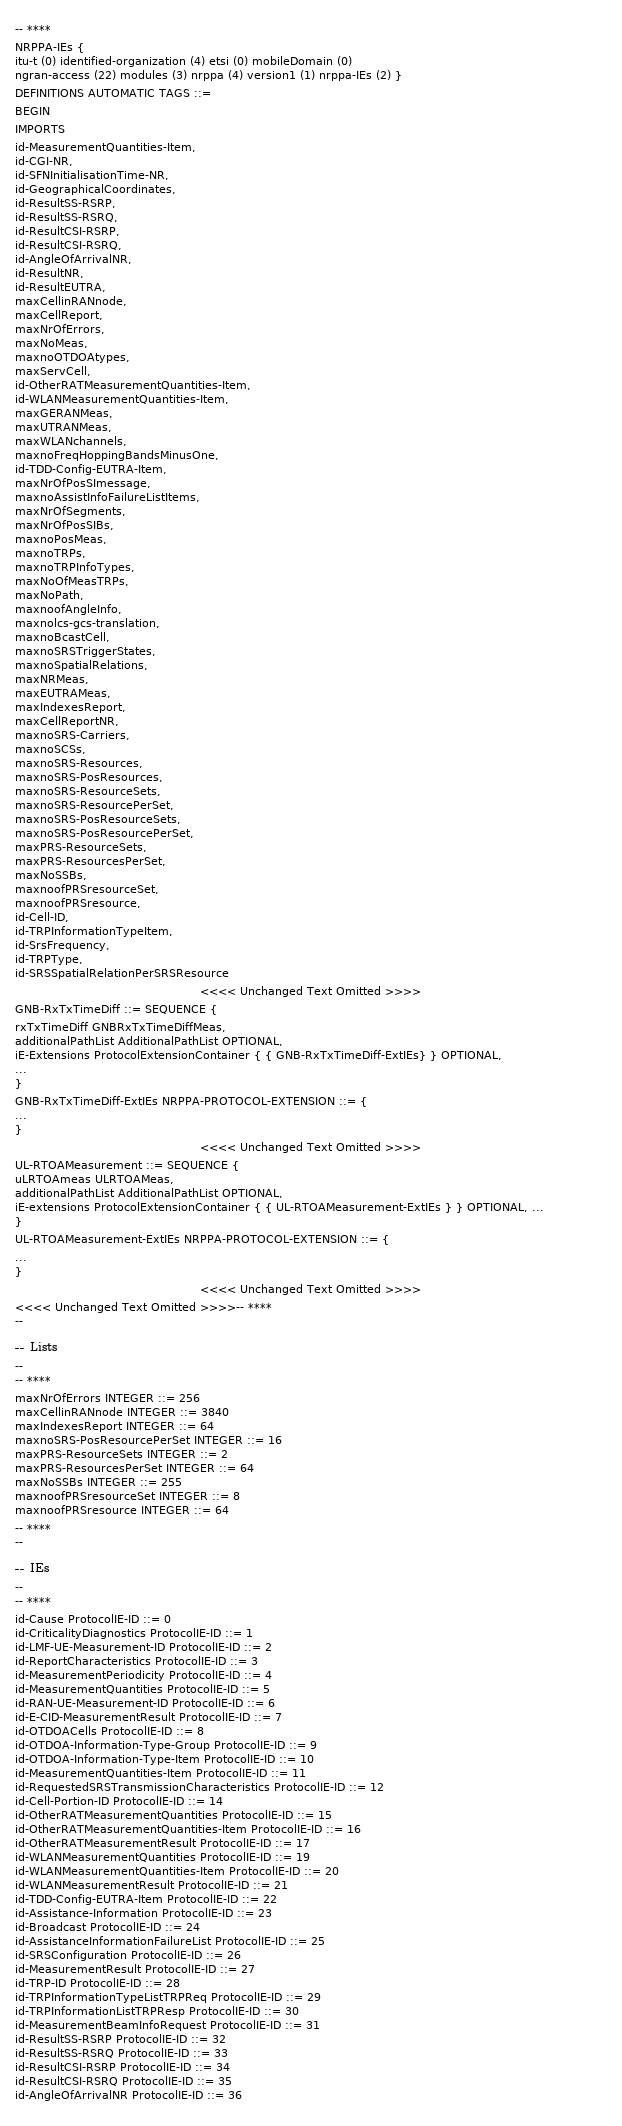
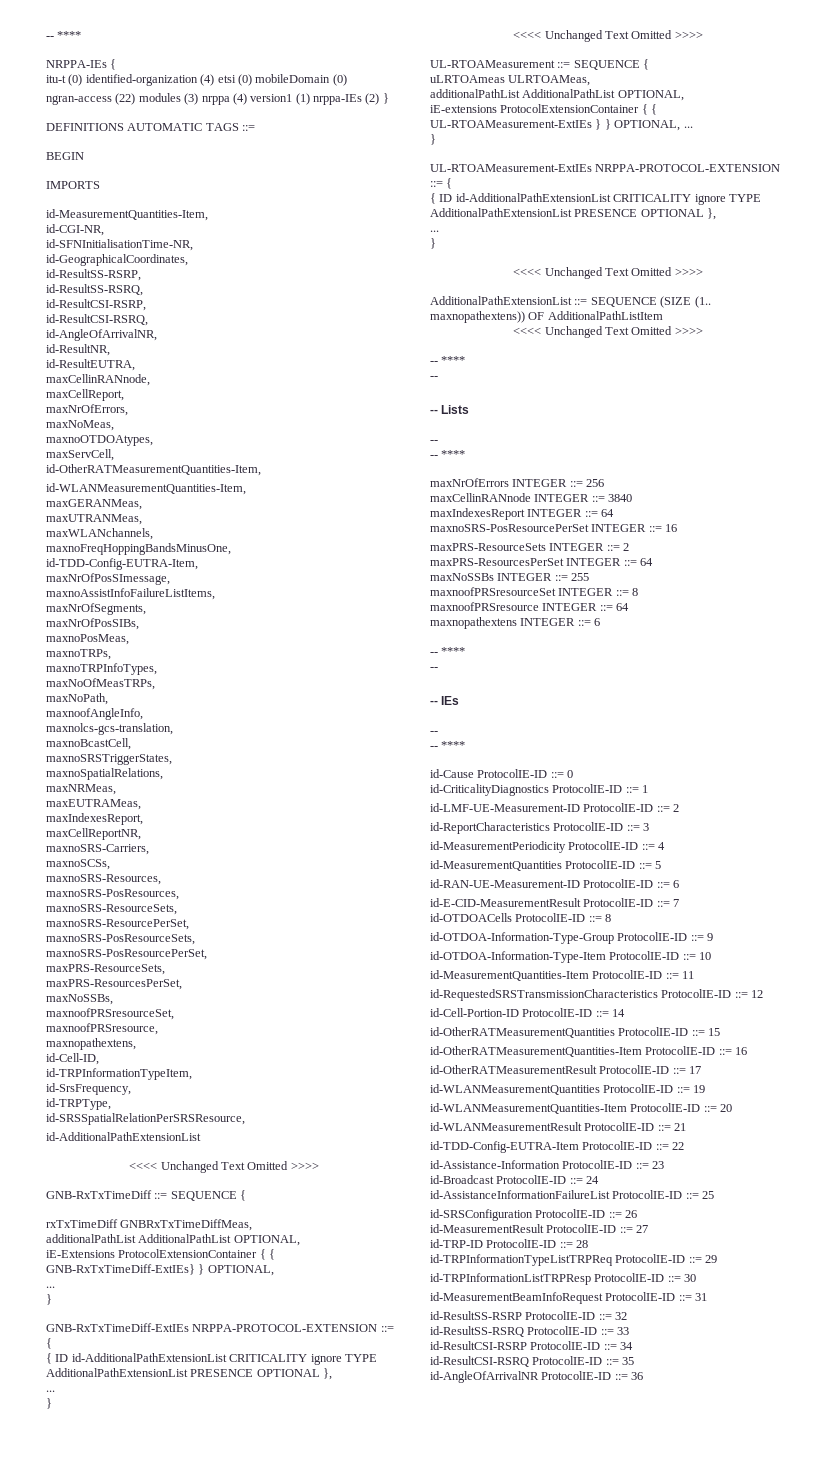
+ maxnopathextens,
- id-SRSSpatialRelationPerSRSResource
+ id-SRSSpatialRelationPerSRSResource,
+ id-AdditionalPathExtensionList
  GNB-RxTxTimeDiff-ExtIEs NRPPA-PROTOCOL-EXTENSION ::= {
+ { ID id-AdditionalPathExtensionList CRITICALITY ignore TYPE AdditionalPathExtensionList PRESENCE OPTIONAL },
  UL-RTOAMeasurement-ExtIEs NRPPA-PROTOCOL-EXTENSION ::= {
+ { ID id-AdditionalPathExtensionList CRITICALITY ignore TYPE AdditionalPathExtensionList PRESENCE OPTIONAL },
  ...
  }
  <<<< Unchanged Text Omitted >>>>
- <<<< Unchanged Text Omitted >>>>-- ****
+ AdditionalPathExtensionList ::= SEQUENCE (SIZE (1.. maxnopathextens)) OF AdditionalPathListItem
+ <<<< Unchanged Text Omitted >>>>
+ -- ****
+ maxnopathextens INTEGER ::= 6

